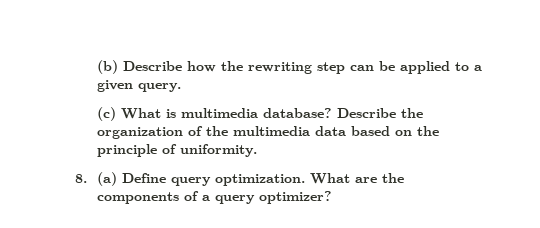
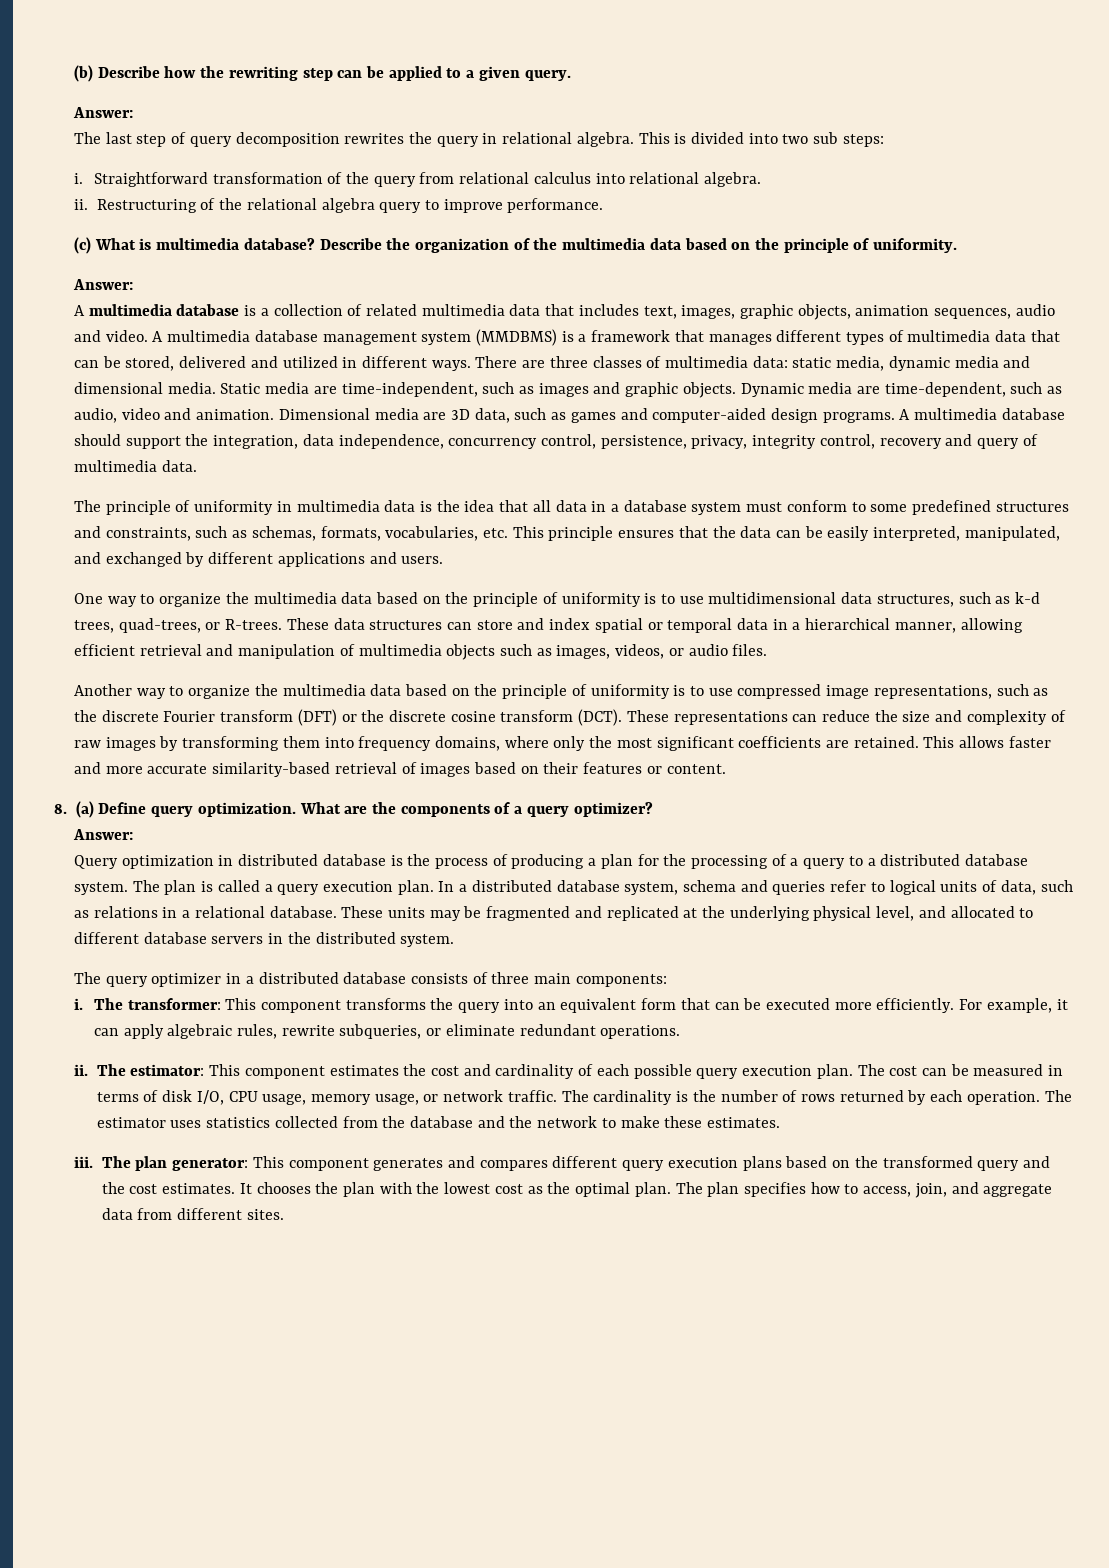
  (b) Describe how the rewriting step can be applied to a given query.
+ Answer:
+ The last step of query decomposition rewrites the query in relational algebra. This is divided into two sub steps:
+ i. Straightforward transformation of the query from relational calculus into relational algebra.
+ ii. Restructuring of the relational algebra query to improve performance.
  Describe the organization of the multimedia data based on the principle of uniformity.
+ Answer:
+ A multimedia database is a collection of related multimedia data that includes text, images, graphic objects, animation sequences, audio and video. A multimedia database management system (MMDBMS) is a framework that manages different types of multimedia data that can be stored, delivered and utilized in different ways. There are three classes of multimedia data: static media, dynamic media and dimensional media. Static media are time-independent, such as images and graphic objects. Dynamic media are time-dependent, such as audio, video and animation. Dimensional media are 3D data, such as games and computer-aided design programs. A multimedia database should support the integration, data independence, concurrency control, persistence, privacy, integrity control, recovery and query of multimedia data.
+ The principle of uniformity in multimedia data is the idea that all data in a database system must conform to some predefined structures and constraints, such as schemas, formats, vocabularies, etc. This principle ensures that the data can be easily interpreted, manipulated, and exchanged by different applications and users.
+ One way to organize the multimedia data based on the principle of uniformity is to use multidimensional data structures, such as k-d trees, quad-trees, or R-trees. These data structures can store and index spatial or temporal data in a hierarchical manner, allowing efficient retrieval and manipulation of multimedia objects such as images, videos, or audio files.
+ Another way to organize the multimedia data based on the principle of uniformity is to use compressed image representations, such as the discrete Fourier transform (DFT) or the discrete cosine transform (DCT). These representations can reduce the size and complexity of raw images by transforming them into frequency domains, where only the most significant coefficients are retained. This allows faster and more accurate similarity-based retrieval of images based on their features or content.
  What are the components of a query optimizer?
+ Answer:
+ Query optimization in distributed database is the process of producing a plan for the processing of a query to a distributed database system. The plan is called a query execution plan. In a distributed database system, schema and queries refer to logical units of data, such as relations in a relational database. These units may be fragmented and replicated at the underlying physical level, and allocated to different database servers in the distributed system.
+ The query optimizer in a distributed database consists of three main components:
+ i. The transformer: This component transforms the query into an equivalent form that can be executed more efficiently. For example, it can apply algebraic rules, rewrite subqueries, or eliminate redundant operations.
+ ii. The estimator: This component estimates the cost and cardinality of each possible query execution plan. The cost can be measured in terms of disk I/O, CPU usage, memory usage, or network traffic. The cardinality is the number of rows returned by each operation. The estimator uses statistics collected from the database and the network to make these estimates.
+ iii. The plan generator: This component generates and compares different query execution plans based on the transformed query and the cost estimates. It chooses the plan with the lowest cost as the optimal plan. The plan specifies how to access, join, and aggregate data from different sites.

